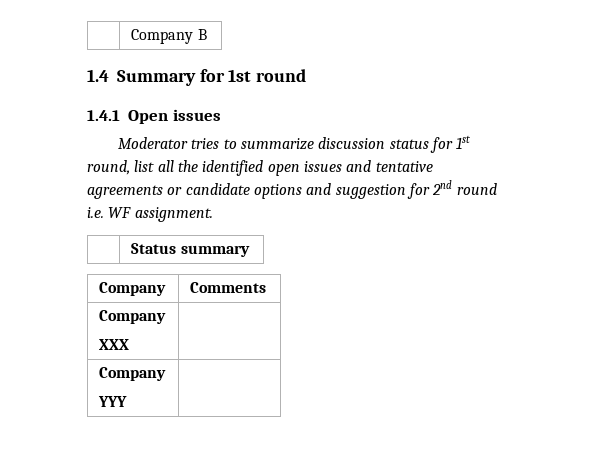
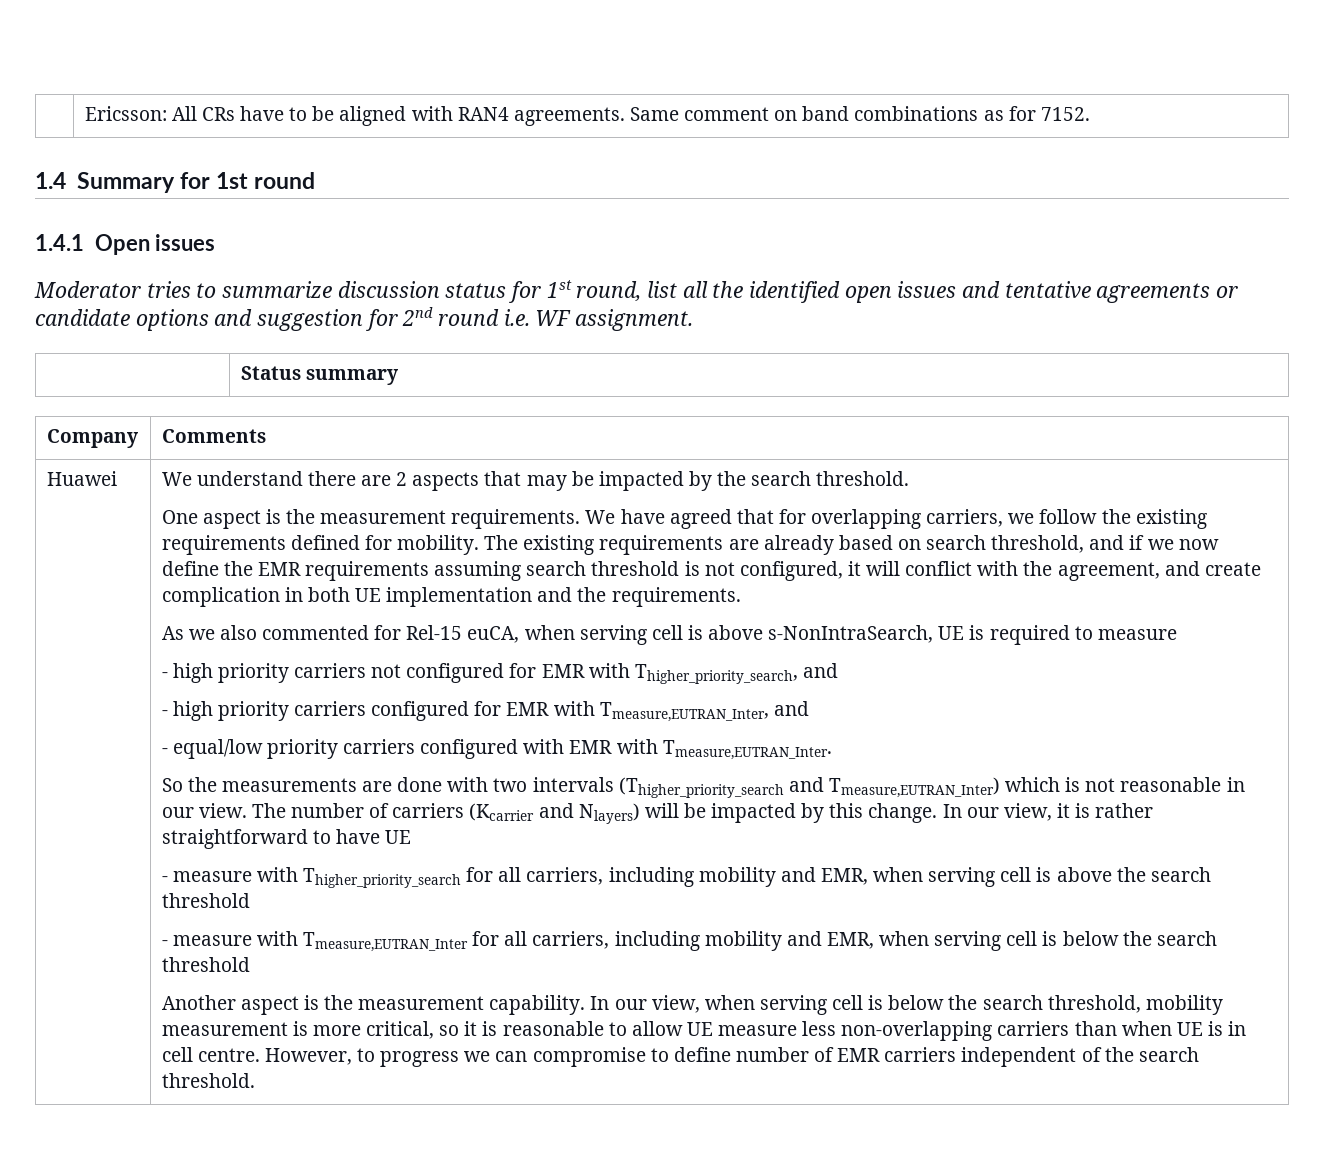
- | Company B
+ | Ericsson: All CRs have to be aligned with RAN4 agreements. Same comment on band combinations as for 7152.
  Company | Comments
- Company
- XXX |
- Company
- YYY |
+ Huawei | We understand there are 2 aspects that may be impacted by the search threshold.
+ One aspect is the measurement requirements. We have agreed that for overlapping carriers, we follow the existing requirements defined for mobility. The existing requirements are already based on search threshold, and if we now define the EMR requirements assuming search threshold is not configured, it will conflict with the agreement, and create complication in both UE implementation and the requirements.
+ As we also commented for Rel-15 euCA, when serving cell is above s-NonIntraSearch, UE is required to measure
+ - high priority carriers not configured for EMR with Thigher_priority_search, and
+ - high priority carriers configured for EMR with Tmeasure,EUTRAN_Inter, and
+ - equal/low priority carriers configured with EMR with Tmeasure,EUTRAN_Inter.
+ So the measurements are done with two intervals (Thigher_priority_search and Tmeasure,EUTRAN_Inter) which is not reasonable in our view. The number of carriers (Kcarrier and Nlayers) will be impacted by this change. In our view, it is rather straightforward to have UE
+ - measure with Thigher_priority_search for all carriers, including mobility and EMR, when serving cell is above the search threshold
+ - measure with Tmeasure,EUTRAN_Inter for all carriers, including mobility and EMR, when serving cell is below the search threshold
+ Another aspect is the measurement capability. In our view, when serving cell is below the search threshold, mobility measurement is more critical, so it is reasonable to allow UE measure less non-overlapping carriers than when UE is in cell centre. However, to progress we can compromise to define number of EMR carriers independent of the search threshold.

